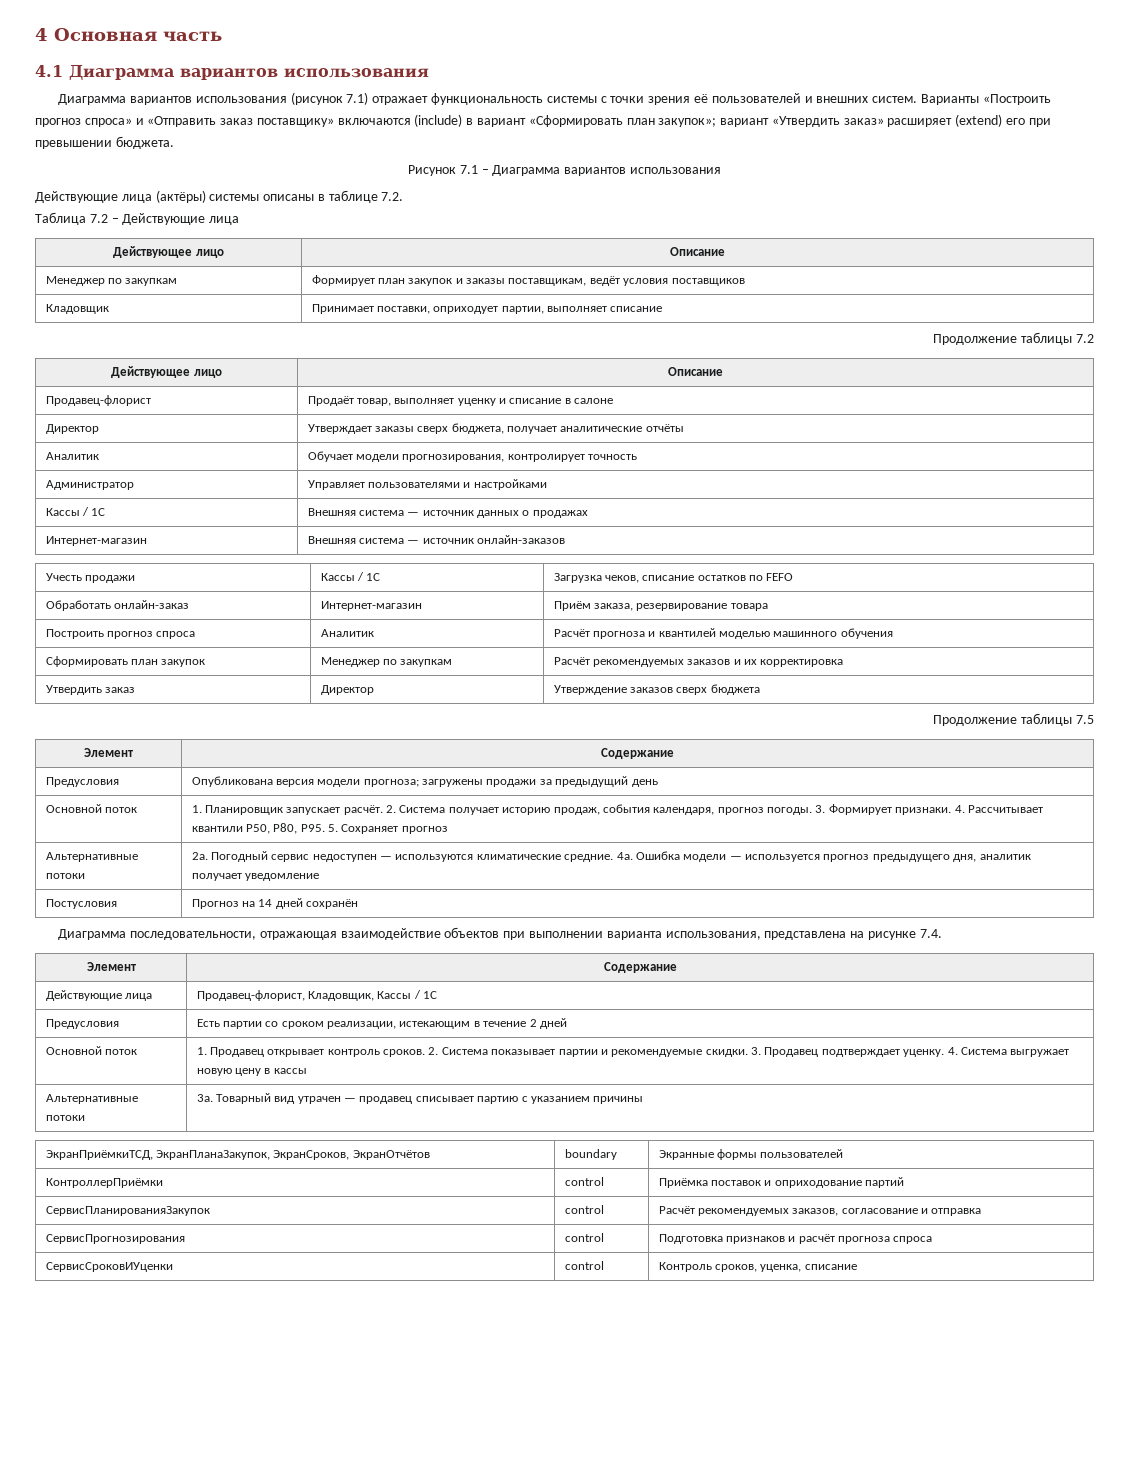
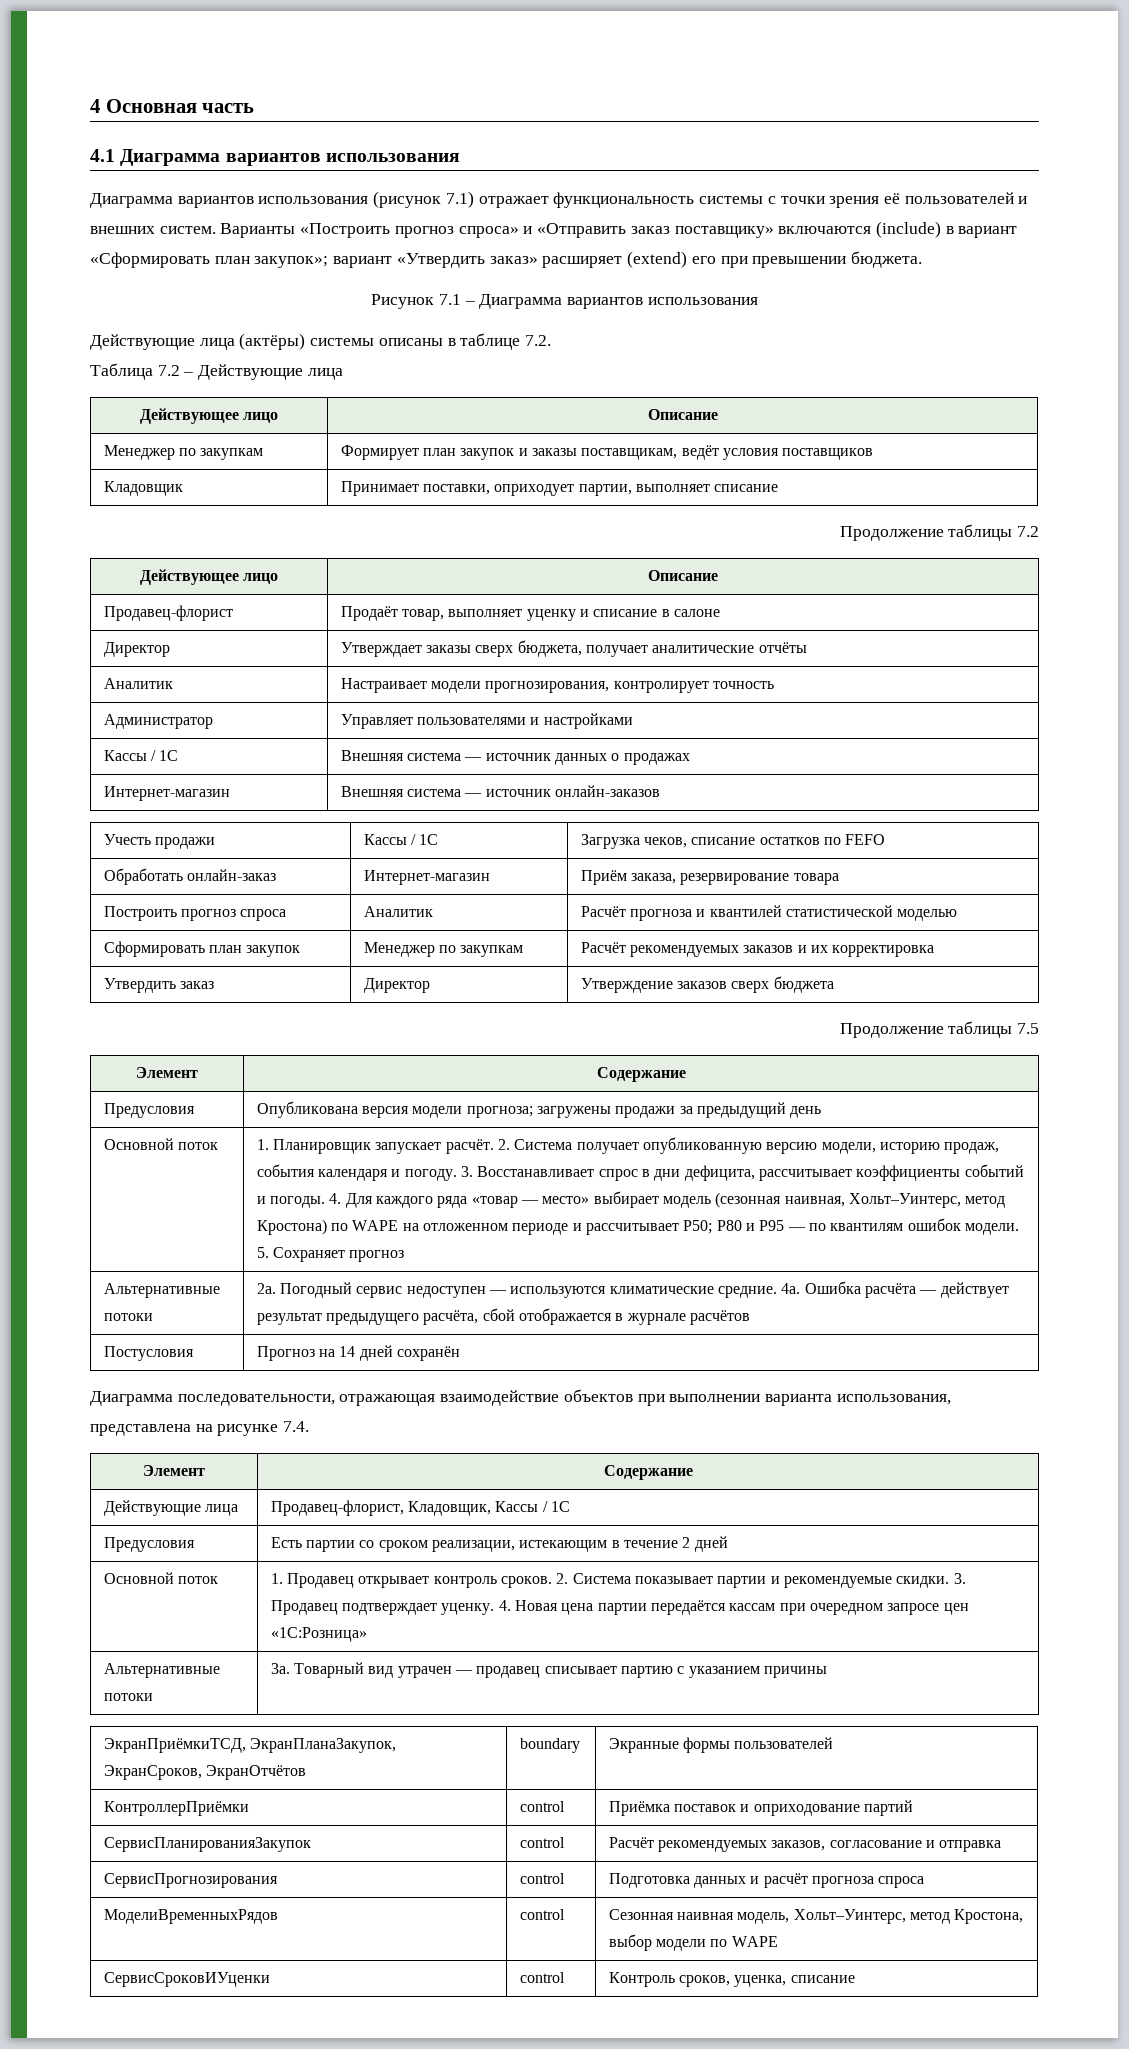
- Аналитик | Обучает модели прогнозирования, контролирует точность
+ Аналитик | Настраивает модели прогнозирования, контролирует точность
- Построить прогноз спроса | Аналитик | Расчёт прогноза и квантилей моделью машинного обучения
+ Построить прогноз спроса | Аналитик | Расчёт прогноза и квантилей статистической моделью
- 2. Система получает историю продаж, события календаря, прогноз погоды. 3. Формирует признаки. 4. Рассчитывает квантили P50, P80, P95. 5. Сохраняет прогноз
+ 2. Система получает опубликованную версию модели, историю продаж, события календаря и погоду. 3. Восстанавливает спрос в дни дефицита, рассчитывает коэффициенты событий и погоды. 4. Для каждого ряда «товар — место» выбирает модель (сезонная наивная, Хольт–Уинтерс, метод Кростона) по WAPE на отложенном периоде и рассчитывает P50; P80 и P95 — по квантилям ошибок модели. 5. Сохраняет прогноз
- Альтернативные потоки | 2а. Погодный сервис недоступен — используются климатические средние. 4а. Ошибка модели — используется прогноз предыдущего дня, аналитик получает уведомление
+ Альтернативные потоки | 2а. Погодный сервис недоступен — используются климатические средние. 4а. Ошибка расчёта — действует результат предыдущего расчёта, сбой отображается в журнале расчётов
- Основной поток | 1. Продавец открывает контроль сроков. 2. Система показывает партии и рекомендуемые скидки. 3. Продавец подтверждает уценку. 4. Система выгружает новую цену в кассы
+ Основной поток | 1. Продавец открывает контроль сроков. 2. Система показывает партии и рекомендуемые скидки. 3. Продавец подтверждает уценку. 4. Новая цена партии передаётся кассам при очередном запросе цен «1С:Розница»
- СервисПрогнозирования | control | Подготовка признаков и расчёт прогноза спроса
+ СервисПрогнозирования | control | Подготовка данных и расчёт прогноза спроса
+ МоделиВременныхРядов | control | Сезонная наивная модель, Хольт–Уинтерс, метод Кростона, выбор модели по WAPE

